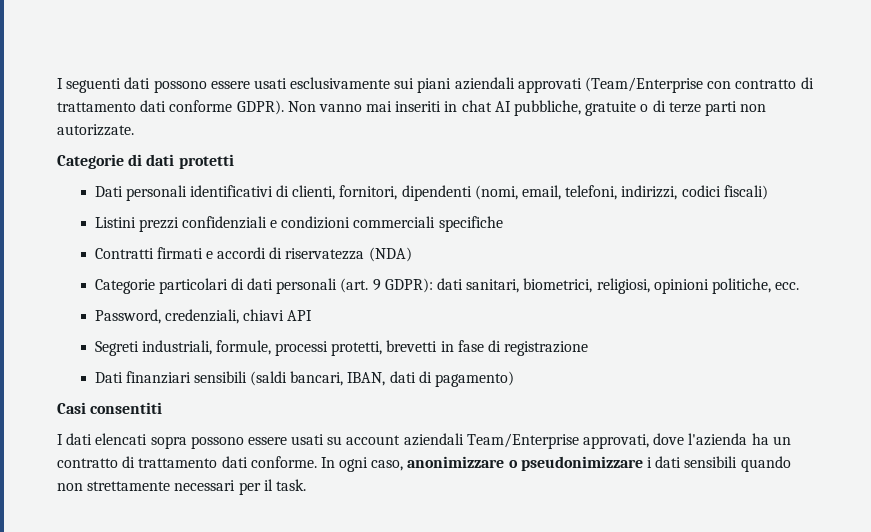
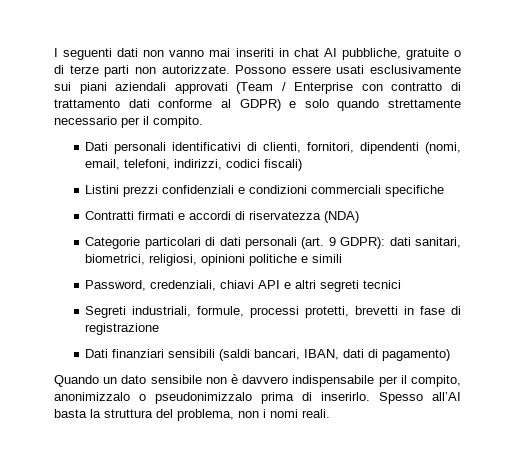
- I seguenti dati possono essere usati esclusivamente sui piani aziendali approvati (Team/Enterprise con contratto di trattamento dati conforme GDPR). Non vanno mai inseriti in chat AI pubbliche, gratuite o di terze parti non autorizzate.
- Categorie di dati protetti
+ I seguenti dati non vanno mai inseriti in chat AI pubbliche, gratuite o di terze parti non autorizzate. Possono essere usati esclusivamente sui piani aziendali approvati (Team / Enterprise con contratto di trattamento dati conforme al GDPR) e solo quando strettamente necessario per il compito.
- Categorie particolari di dati personali (art. 9 GDPR): dati sanitari, biometrici, religiosi, opinioni politiche, ecc.
+ Categorie particolari di dati personali (art. 9 GDPR): dati sanitari, biometrici, religiosi, opinioni politiche e simili
- Password, credenziali, chiavi API
+ Password, credenziali, chiavi API e altri segreti tecnici
- Casi consentiti
- I dati elencati sopra possono essere usati su account aziendali Team/Enterprise approvati, dove l'azienda ha un contratto di trattamento dati conforme. In ogni caso, anonimizzare o pseudonimizzare i dati sensibili quando non strettamente necessari per il task.
+ Quando un dato sensibile non è davvero indispensabile per il compito, anonimizzalo o pseudonimizzalo prima di inserirlo. Spesso all’AI basta la struttura del problema, non i nomi reali.

